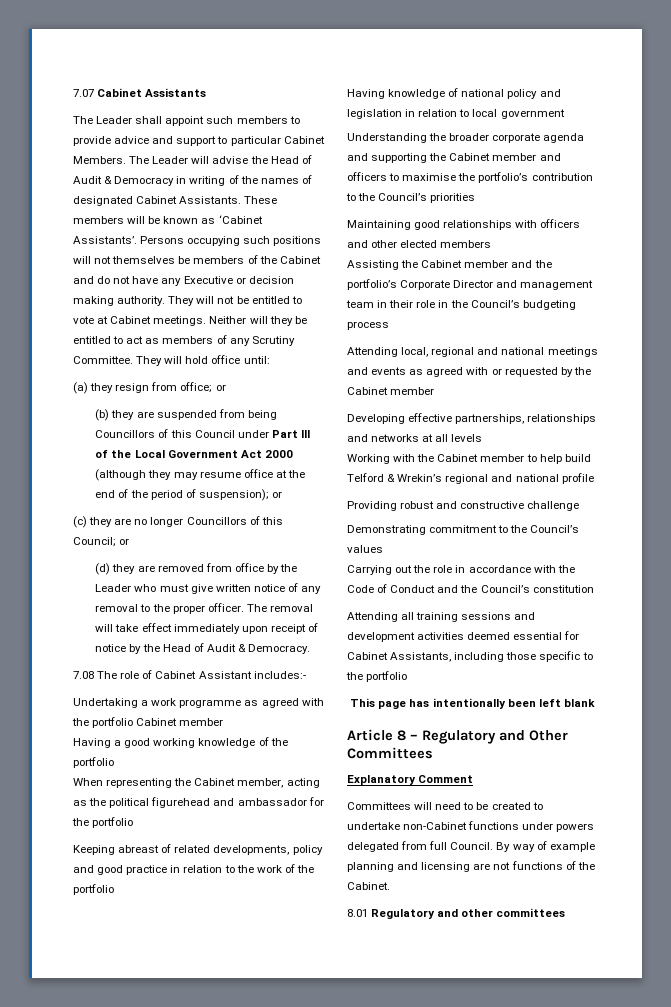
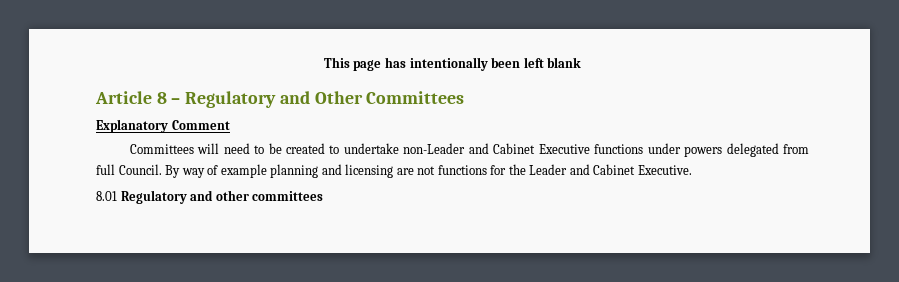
- 7.07 Cabinet Assistants
- The Leader shall appoint such members to provide advice and support to particular Cabinet Members. The Leader will advise the Head of Audit & Democracy in writing of the names of designated Cabinet Assistants. These members will be known as ‘Cabinet Assistants’. Persons occupying such positions will not themselves be members of the Cabinet and do not have any Executive or decision making authority. They will not be entitled to vote at Cabinet meetings. Neither will they be entitled to act as members of any Scrutiny Committee. They will hold office until:
- (a) they resign from office; or
- (b) they are suspended from being Councillors of this Council under Part III of the Local Government Act 2000 (although they may resume office at the end of the period of suspension); or
- (c) they are no longer Councillors of this Council; or
- (d) they are removed from office by the Leader who must give written notice of any removal to the proper officer. The removal will take effect immediately upon receipt of notice by the Head of Audit & Democracy.
- 7.08 The role of Cabinet Assistant includes:-
- Undertaking a work programme as agreed with the portfolio Cabinet member
- Having a good working knowledge of the portfolio
- When representing the Cabinet member, acting as the political figurehead and ambassador for the portfolio
- Keeping abreast of related developments, policy and good practice in relation to the work of the portfolio
- Having knowledge of national policy and legislation in relation to local government
- Understanding the broader corporate agenda and supporting the Cabinet member and officers to maximise the portfolio’s contribution to the Council’s priorities
- Maintaining good relationships with officers and other elected members
- Assisting the Cabinet member and the portfolio’s Corporate Director and management team in their role in the Council’s budgeting process
- Attending local, regional and national meetings and events as agreed with or requested by the Cabinet member
- Developing effective partnerships, relationships and networks at all levels
- Working with the Cabinet member to help build Telford & Wrekin’s regional and national profile
- Providing robust and constructive challenge
- Demonstrating commitment to the Council’s values
- Carrying out the role in accordance with the Code of Conduct and the Council’s constitution
- Attending all training sessions and development activities deemed essential for Cabinet Assistants, including those specific to the portfolio
- Committees will need to be created to undertake non-Cabinet functions under powers delegated from full Council.
+ Committees will need to be created to undertake non-Leader and Cabinet Executive functions under powers delegated from full Council.
- By way of example planning and licensing are not functions of the Cabinet.
+ By way of example planning and licensing are not functions for the Leader and Cabinet Executive.

